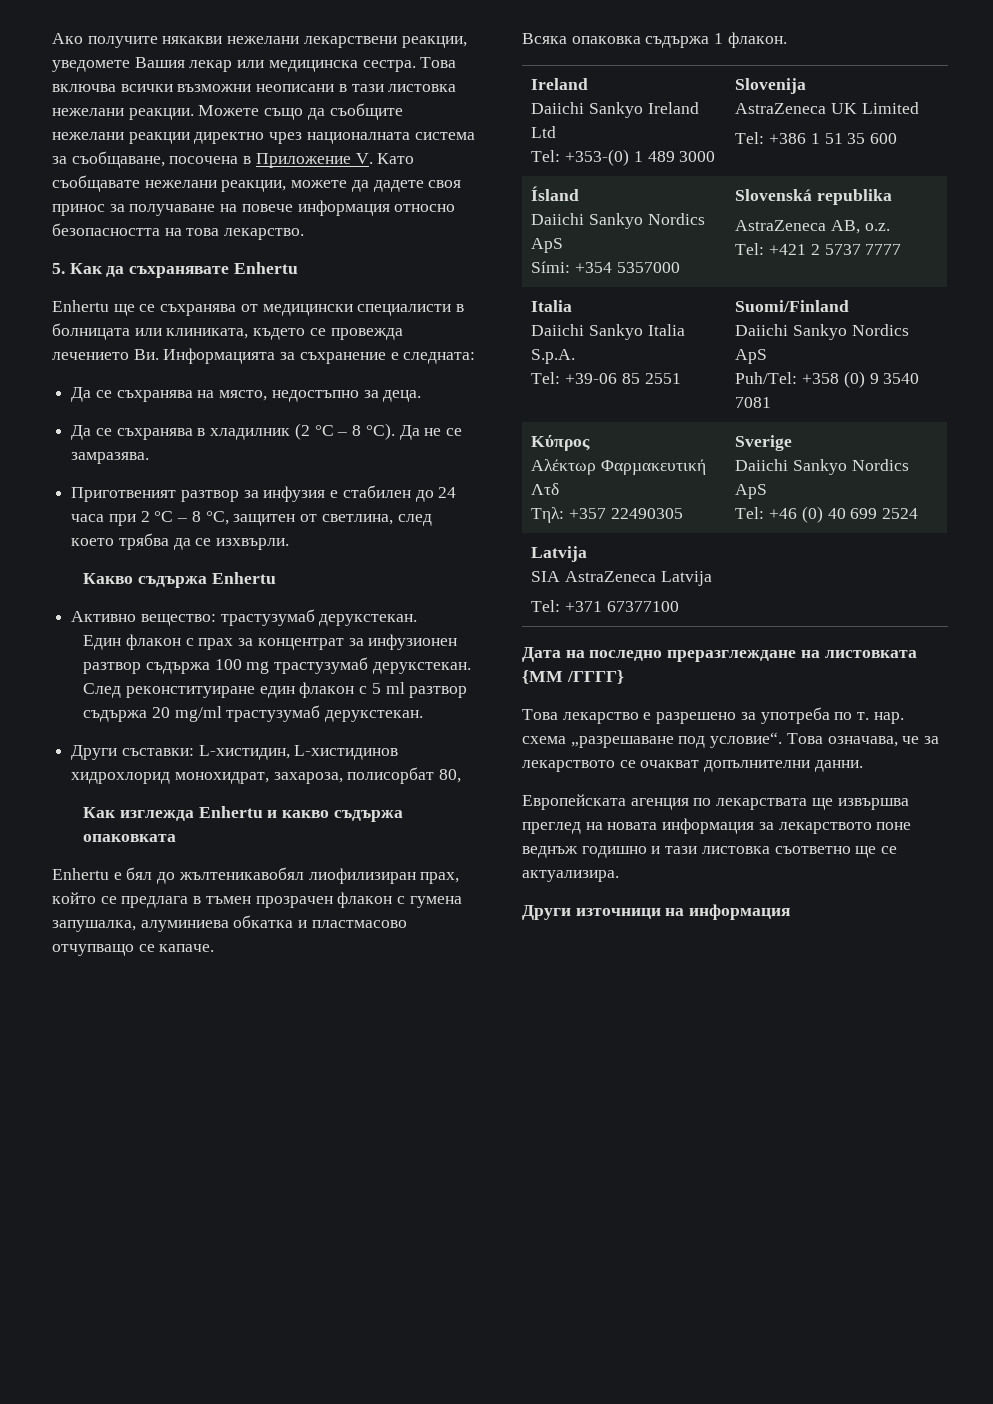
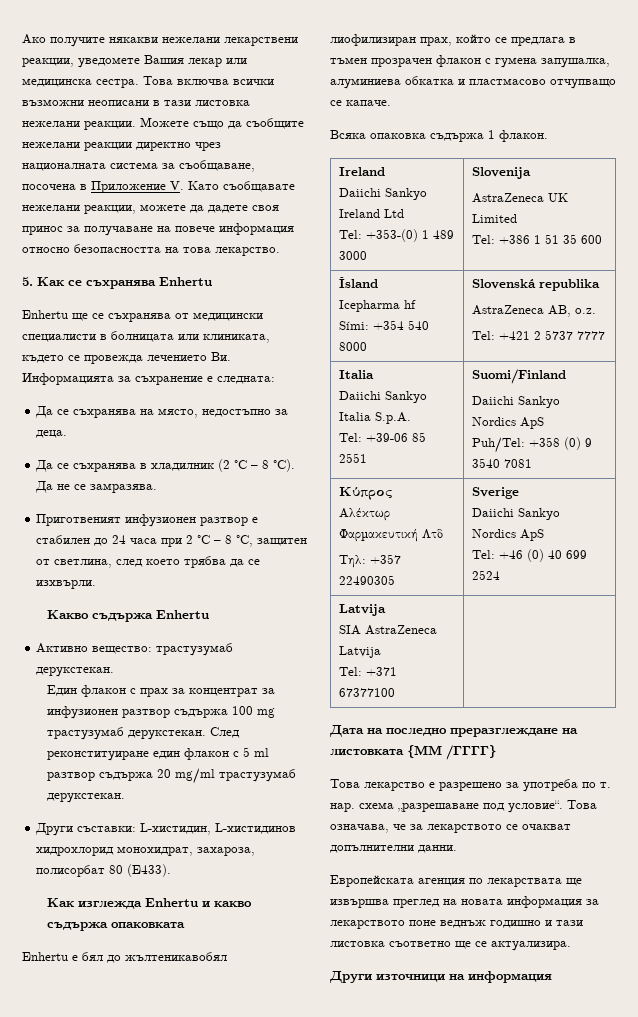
- 5. Как да съхранявате Enhertu
+ 5. Как се съхранява Enhertu
- Приготвеният разтвор за инфузия е стабилен до 24 часа при 2 °C – 8 °C, защитен от светлина, след което трябва да се изхвърли.
+ Приготвеният инфузионен разтвор е стабилен до 24 часа при 2 °C – 8 °C, защитен от светлина, след което трябва да се изхвърли.
- Други съставки: L-хистидин, L-хистидинов хидрохлорид монохидрат, захароза, полисорбат 80,
+ Други съставки: L-хистидин, L-хистидинов хидрохлорид монохидрат, захароза, полисорбат 80 (E433).
  Ísland
- Daiichi Sankyo Nordics ApS
- Sími: +354 5357000 | Slovenská republika
+ Icepharma hf
+ Sími: +354 540 8000 | Slovenská republika

